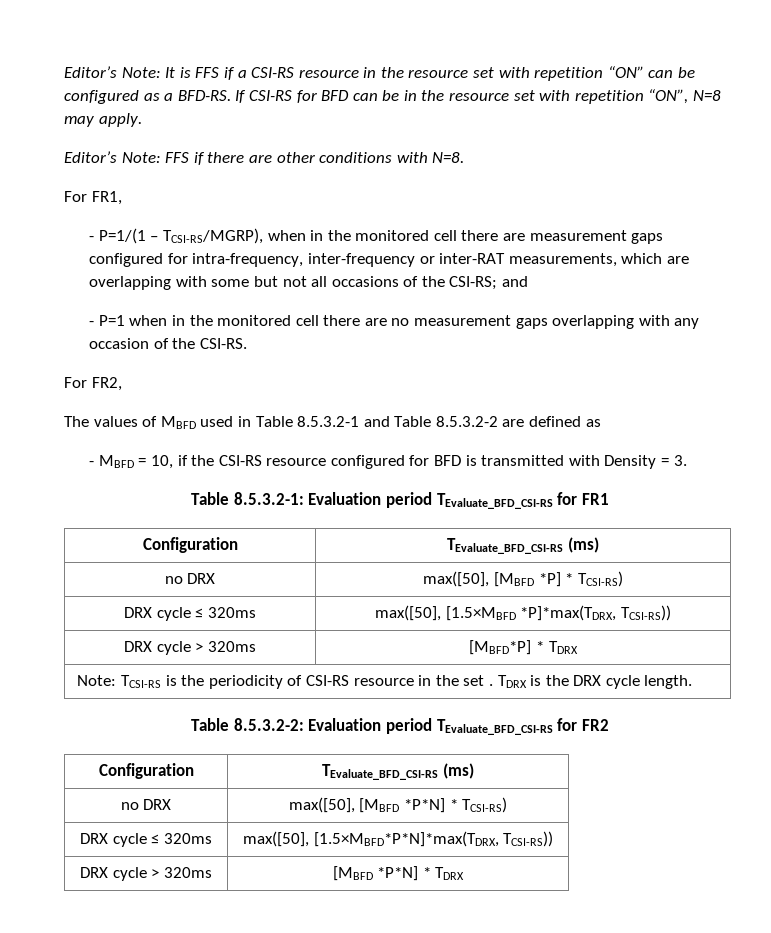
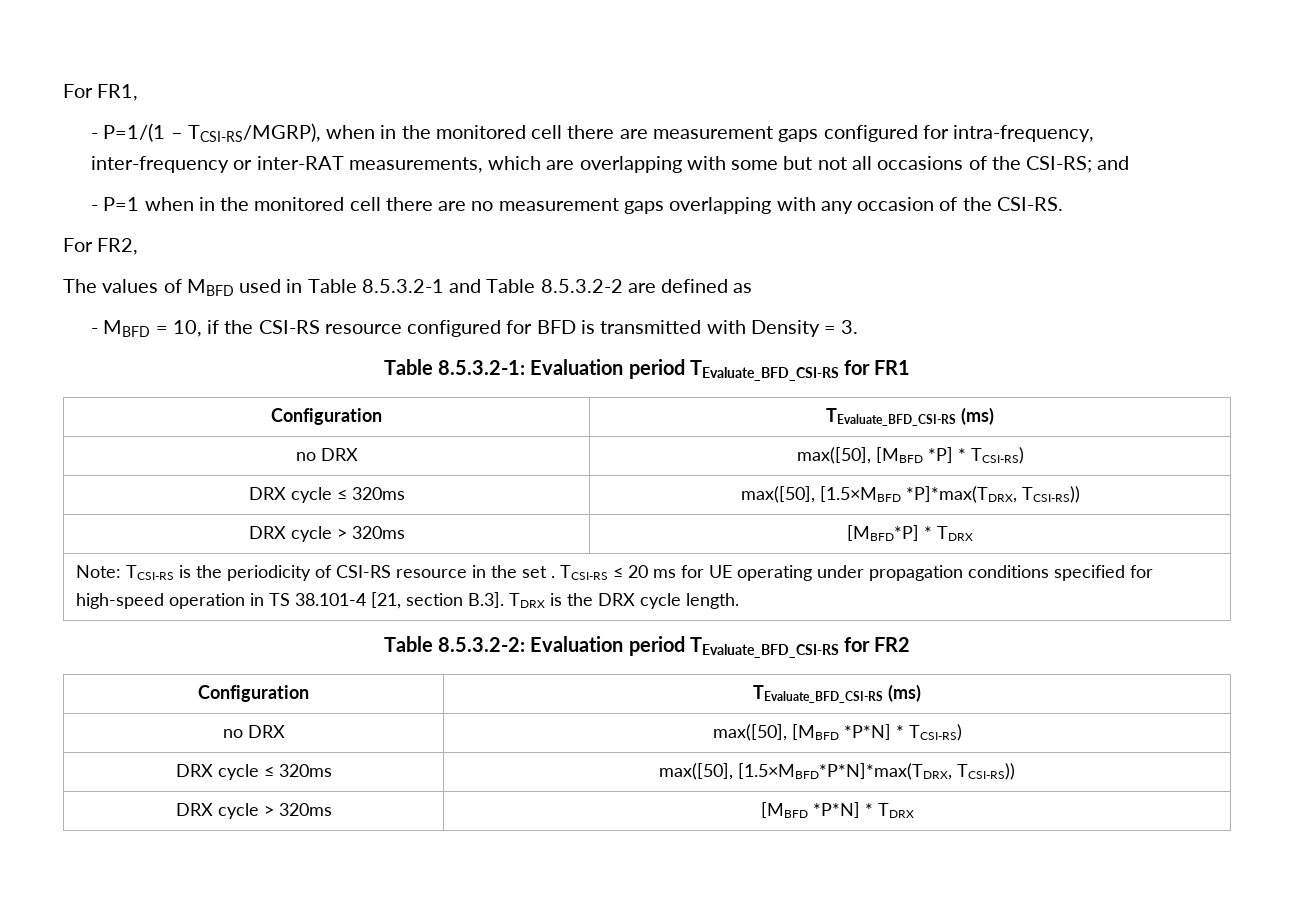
- Editor’s Note: It is FFS if a CSI-RS resource in the resource set with repetition “ON” can be configured as a BFD-RS. If CSI-RS for BFD can be in the resource set with repetition “ON”, N=8 may apply.
- Editor’s Note: FFS if there are other conditions with N=8.
- Note: TCSI-RS is the periodicity of CSI-RS resource in the set . TDRX is the DRX cycle length.
+ Note: TCSI-RS is the periodicity of CSI-RS resource in the set . TCSI-RS ≤ 20 ms for UE operating under propagation conditions specified for high-speed operation in TS 38.101-4 [21, section B.3]. TDRX is the DRX cycle length.

